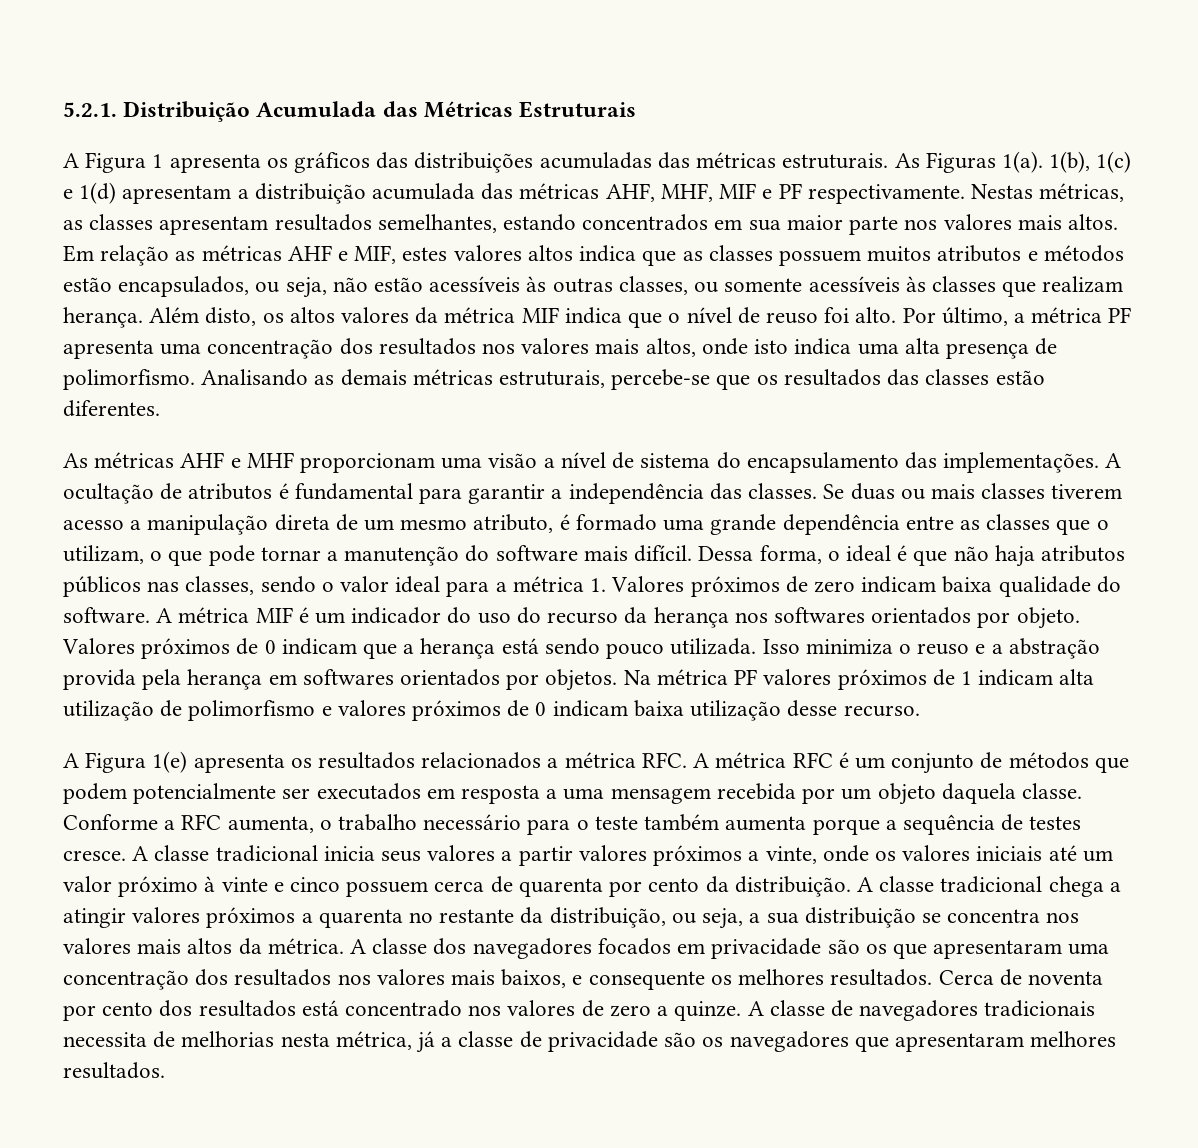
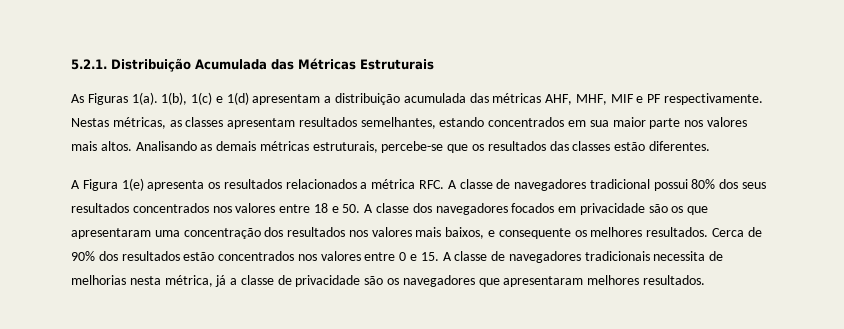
- A Figura 1 apresenta os gráficos das distribuições acumuladas das métricas estruturais.
- Em relação as métricas AHF e MIF, estes valores altos indica que as classes possuem muitos atributos e métodos estão encapsulados, ou seja, não estão acessíveis às outras classes, ou somente acessíveis às classes que realizam herança. Além disto, os altos valores da métrica MIF indica que o nível de reuso foi alto. Por último, a métrica PF apresenta uma concentração dos resultados nos valores mais altos, onde isto indica uma alta presença de polimorfismo.
- As métricas AHF e MHF proporcionam uma visão a nível de sistema do encapsulamento das implementações. A ocultação de atributos é fundamental para garantir a independência das classes. Se duas ou mais classes tiverem acesso a manipulação direta de um mesmo atributo, é formado uma grande dependência entre as classes que o utilizam, o que pode tornar a manutenção do software mais difícil. Dessa forma, o ideal é que não haja atributos públicos nas classes, sendo o valor ideal para a métrica 1. Valores próximos de zero indicam baixa qualidade do software. A métrica MIF é um indicador do uso do recurso da herança nos softwares orientados por objeto. Valores próximos de 0 indicam que a herança está sendo pouco utilizada. Isso minimiza o reuso e a abstração provida pela herança em softwares orientados por objetos. Na métrica PF valores próximos de 1 indicam alta utilização de polimorfismo e valores próximos de 0 indicam baixa utilização desse recurso.
- A Figura 1(e) apresenta os resultados relacionados a métrica RFC. A métrica RFC é um conjunto de métodos que podem potencialmente ser executados em resposta a uma mensagem recebida por um objeto daquela classe. Conforme a RFC aumenta, o trabalho necessário para o teste também aumenta porque a sequência de testes cresce. A classe tradicional inicia seus valores a partir valores próximos a vinte, onde os valores iniciais até um valor próximo à vinte e cinco possuem cerca de quarenta por cento da distribuição. A classe tradicional chega a atingir valores próximos a quarenta no restante da distribuição, ou seja, a sua distribuição se concentra nos valores mais altos da métrica. A classe dos navegadores focados em privacidade são os que apresentaram uma concentração dos resultados nos valores mais baixos, e consequente os melhores resultados.
+ A Figura 1(e) apresenta os resultados relacionados a métrica RFC. A classe de navegadores tradicional possui 80% dos seus resultados concentrados nos valores entre 18 e 50. A classe dos navegadores focados em privacidade são os que apresentaram uma concentração dos resultados nos valores mais baixos, e consequente os melhores resultados.
- Cerca de noventa por cento dos resultados está concentrado nos valores de zero a quinze. A classe de navegadores tradicionais necessita de melhorias nesta métrica, já a classe de privacidade são os navegadores que apresentaram melhores resultados.
+ Cerca de 90% dos resultados estão concentrados nos valores entre 0 e 15. A classe de navegadores tradicionais necessita de melhorias nesta métrica, já a classe de privacidade são os navegadores que apresentaram melhores resultados.

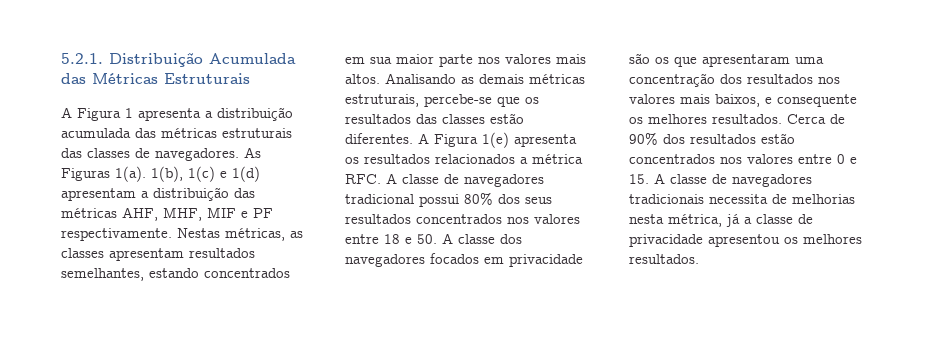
+ A Figura 1 apresenta a distribuição acumulada das métricas estruturais das classes de navegadores.
- 1(b), 1(c) e 1(d) apresentam a distribuição acumulada das métricas AHF, MHF, MIF e PF respectivamente.
+ 1(b), 1(c) e 1(d) apresentam a distribuição das métricas AHF, MHF, MIF e PF respectivamente.
- Analisando as demais métricas estruturais, percebe-se que os resultados das classes estão diferentes.
- A Figura 1(e) apresenta os resultados relacionados a métrica RFC. A classe de navegadores tradicional possui 80% dos seus resultados concentrados nos valores entre 18 e 50. A classe dos navegadores focados em privacidade são os que apresentaram uma concentração dos resultados nos valores mais baixos, e consequente os melhores resultados.
+ Analisando as demais métricas estruturais, percebe-se que os resultados das classes estão diferentes. A Figura 1(e) apresenta os resultados relacionados a métrica RFC. A classe de navegadores tradicional possui 80% dos seus resultados concentrados nos valores entre 18 e 50. A classe dos navegadores focados em privacidade são os que apresentaram uma concentração dos resultados nos valores mais baixos, e consequente os melhores resultados.
- Cerca de 90% dos resultados estão concentrados nos valores entre 0 e 15. A classe de navegadores tradicionais necessita de melhorias nesta métrica, já a classe de privacidade são os navegadores que apresentaram melhores resultados.
+ Cerca de 90% dos resultados estão concentrados nos valores entre 0 e 15. A classe de navegadores tradicionais necessita de melhorias nesta métrica, já a classe de privacidade apresentou os melhores resultados.

